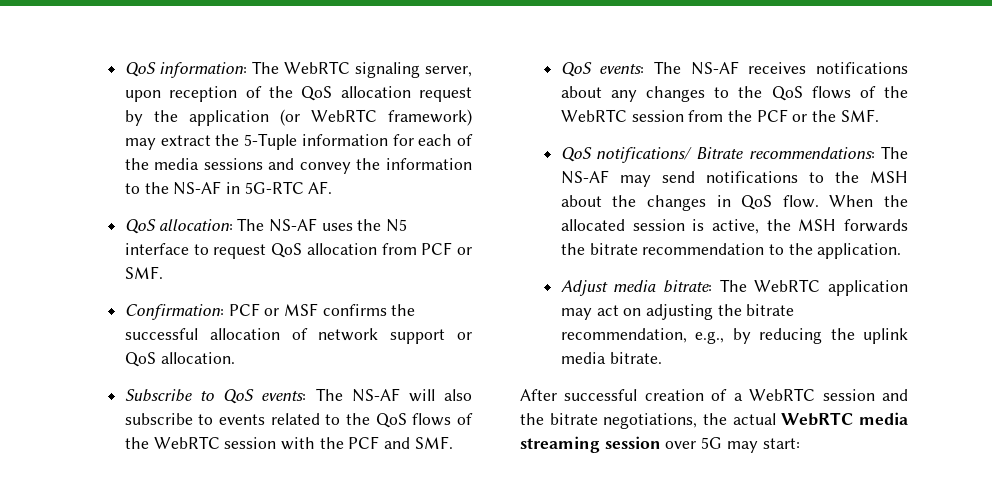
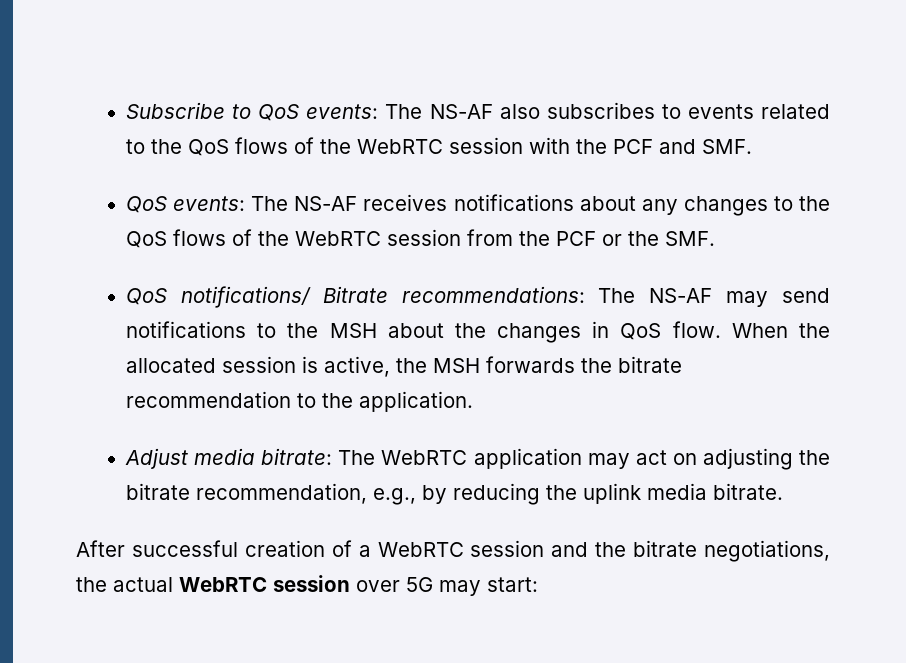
- QoS information: The WebRTC signaling server, upon reception of the QoS allocation request by the application (or WebRTC framework) may extract the 5-Tuple information for each of the media sessions and convey the information to the NS-AF in 5G-RTC AF.
- QoS allocation: The NS-AF uses the N5 interface to request QoS allocation from PCF or SMF.
- Confirmation: PCF or MSF confirms the successful allocation of network support or QoS allocation.
- Subscribe to QoS events: The NS-AF will also subscribe to events related to the QoS flows of the WebRTC session with the PCF and SMF.
+ Subscribe to QoS events: The NS-AF also subscribes to events related to the QoS flows of the WebRTC session with the PCF and SMF.
- After successful creation of a WebRTC session and the bitrate negotiations, the actual WebRTC media streaming session over 5G may start:
+ After successful creation of a WebRTC session and the bitrate negotiations, the actual WebRTC session over 5G may start:

